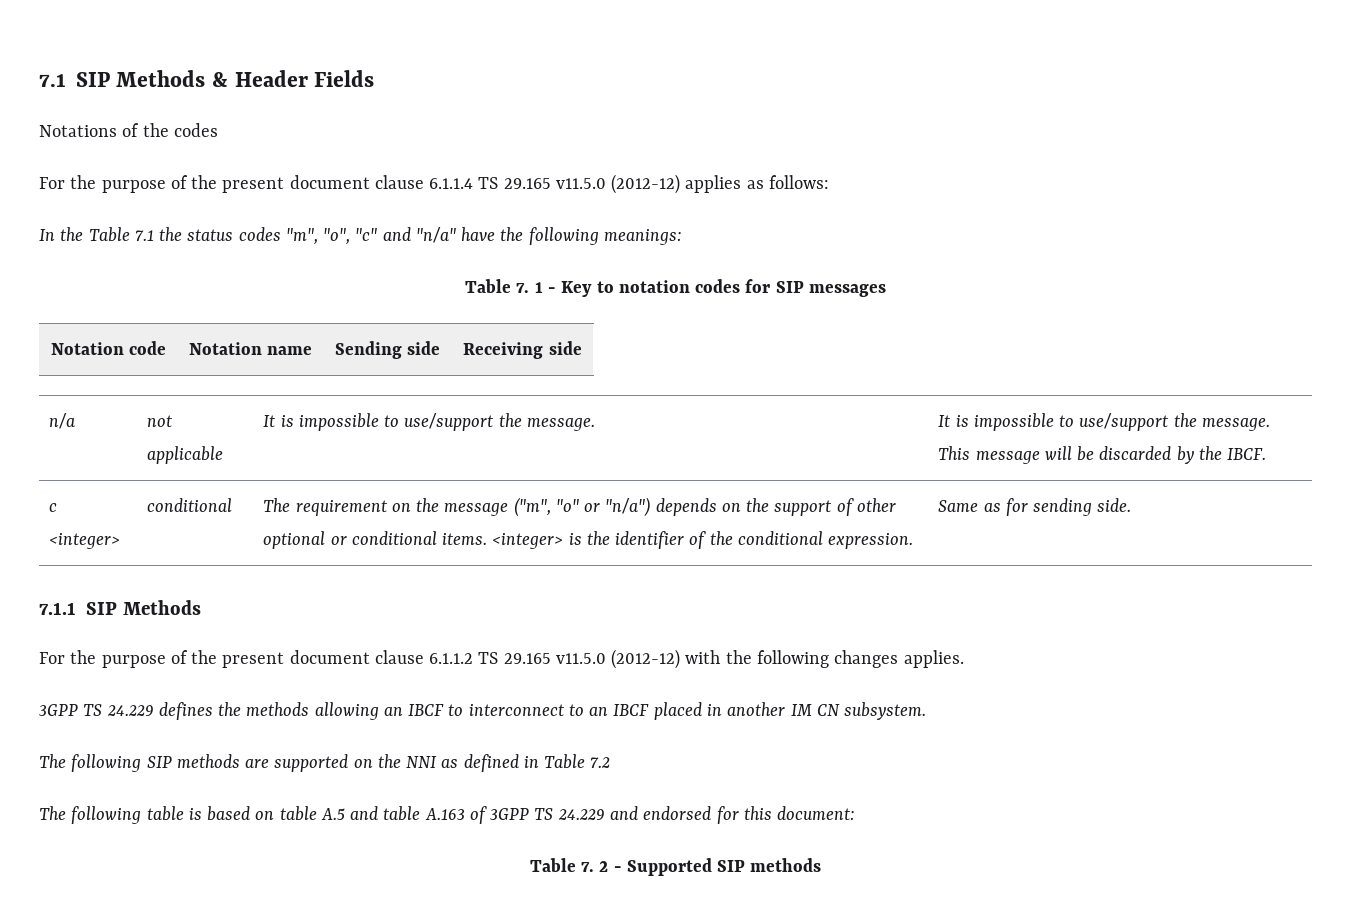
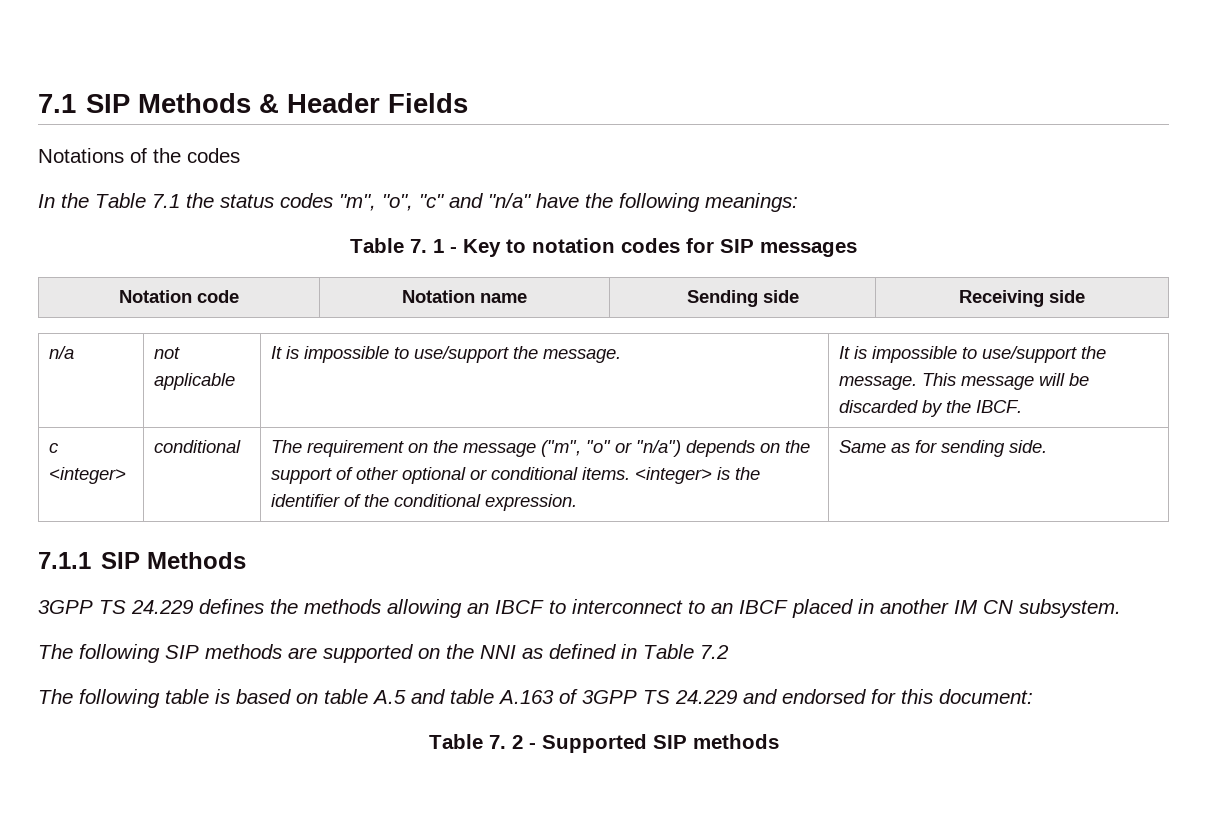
- For the purpose of the present document clause 6.1.1.4 TS 29.165 v11.5.0 (2012-12) applies as follows:
- For the purpose of the present document clause 6.1.1.2 TS 29.165 v11.5.0 (2012-12) with the following changes applies.

